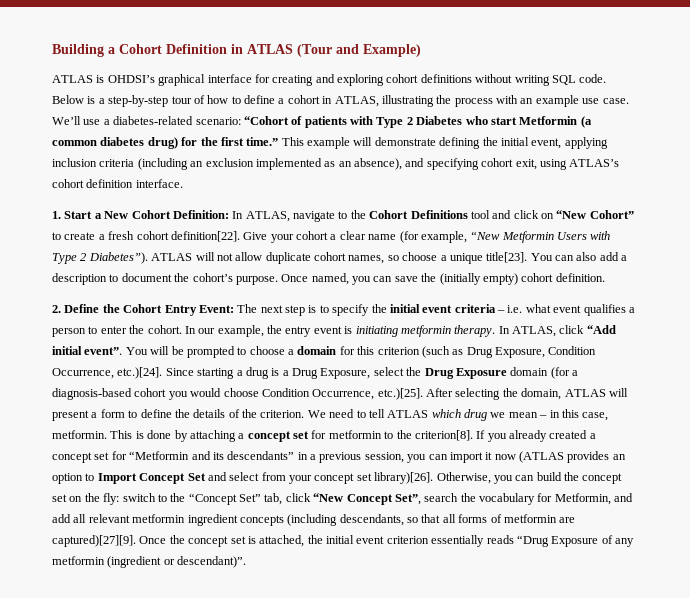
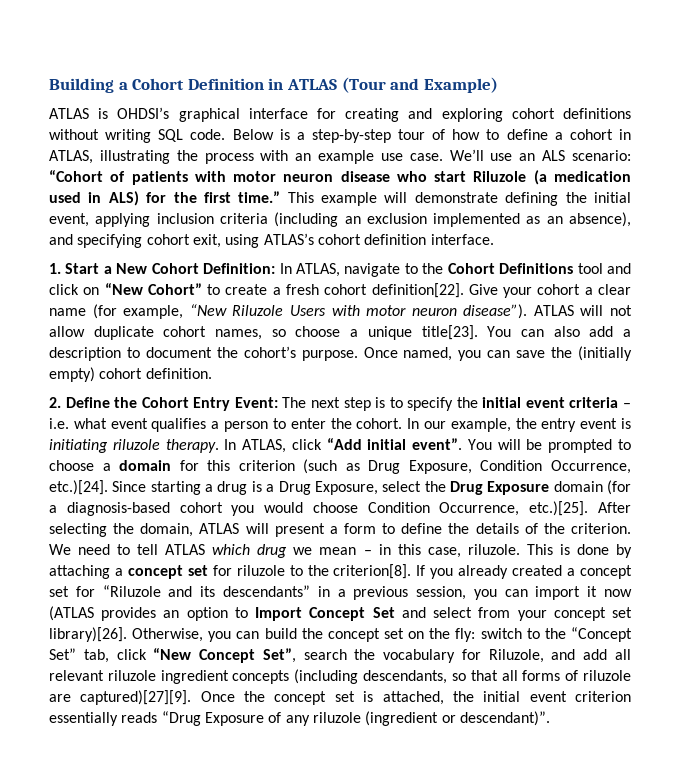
- We’ll use a diabetes-related scenario: “Cohort of patients with Type 2 Diabetes who start Metformin (a common diabetes drug) for the first time.”
+ We’ll use an ALS scenario: “Cohort of patients with motor neuron disease who start Riluzole (a medication used in ALS) for the first time.”
- Give your cohort a clear name (for example, “New Metformin Users with Type 2 Diabetes”).
+ Give your cohort a clear name (for example, “New Riluzole Users with motor neuron disease”).
- In our example, the entry event is initiating metformin therapy.
+ In our example, the entry event is initiating riluzole therapy.
- We need to tell ATLAS which drug we mean – in this case, metformin.
+ We need to tell ATLAS which drug we mean – in this case, riluzole.
- This is done by attaching a concept set for metformin to the criterion[8].
+ This is done by attaching a concept set for riluzole to the criterion[8].
- If you already created a concept set for “Metformin and its descendants” in a previous session, you can import it now (ATLAS provides an option to Import Concept Set and select from your concept set library)[26].
+ If you already created a concept set for “Riluzole and its descendants” in a previous session, you can import it now (ATLAS provides an option to Import Concept Set and select from your concept set library)[26].
- Otherwise, you can build the concept set on the fly: switch to the “Concept Set” tab, click “New Concept Set”, search the vocabulary for Metformin, and add all relevant metformin ingredient concepts (including descendants, so that all forms of metformin are captured)[27][9].
+ Otherwise, you can build the concept set on the fly: switch to the “Concept Set” tab, click “New Concept Set”, search the vocabulary for Riluzole, and add all relevant riluzole ingredient concepts (including descendants, so that all forms of riluzole are captured)[27][9].
- Once the concept set is attached, the initial event criterion essentially reads “Drug Exposure of any metformin (ingredient or descendant)”.
+ Once the concept set is attached, the initial event criterion essentially reads “Drug Exposure of any riluzole (ingredient or descendant)”.

